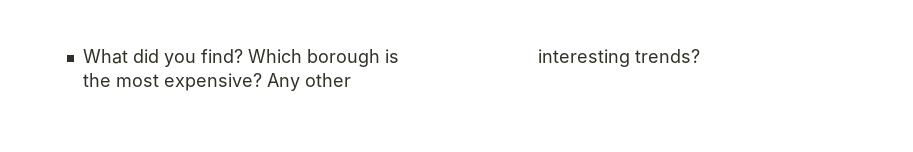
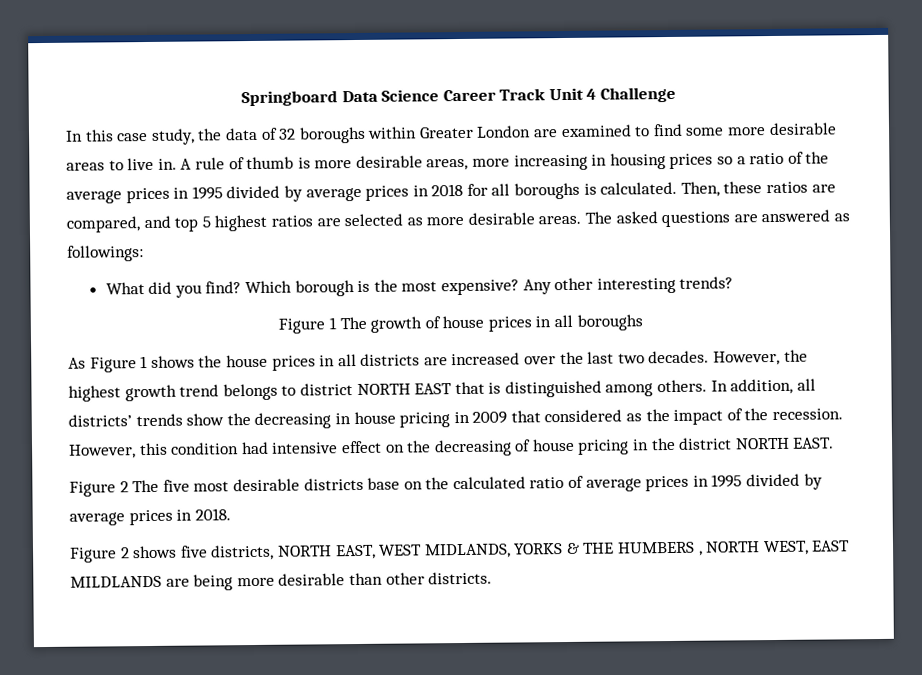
+ Springboard Data Science Career Track Unit 4 Challenge
+ In this case study, the data of 32 boroughs within Greater London are examined to find some more desirable areas to live in. A rule of thumb is more desirable areas, more increasing in housing prices so a ratio of the average prices in 1995 divided by average prices in 2018 for all boroughs is calculated. Then, these ratios are compared, and top 5 highest ratios are selected as more desirable areas. The asked questions are answered as followings:
+ Figure 1 The growth of house prices in all boroughs
+ As Figure 1 shows the house prices in all districts are increased over the last two decades. However, the highest growth trend belongs to district NORTH EAST that is distinguished among others. In addition, all districts’ trends show the decreasing in house pricing in 2009 that considered as the impact of the recession. However, this condition had intensive effect on the decreasing of house pricing in the district NORTH EAST.
+ Figure 2 The five most desirable districts base on the calculated ratio of average prices in 1995 divided by average prices in 2018.
+ Figure 2 shows five districts, NORTH EAST, WEST MIDLANDS, YORKS & THE HUMBERS , NORTH WEST, EAST MILDLANDS are being more desirable than other districts.

